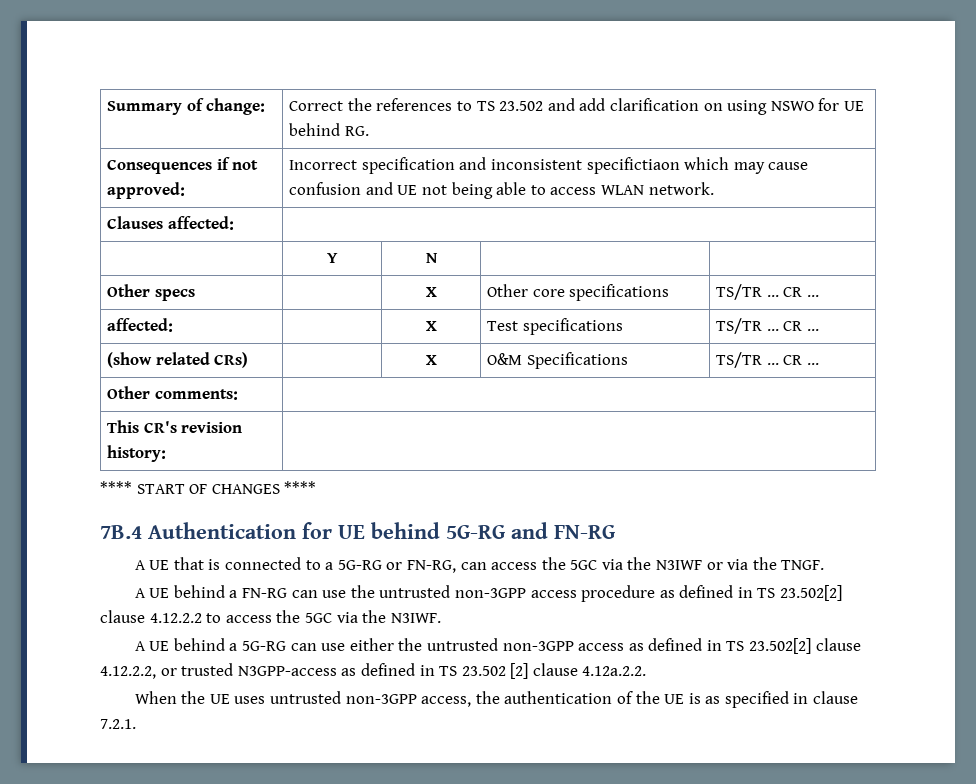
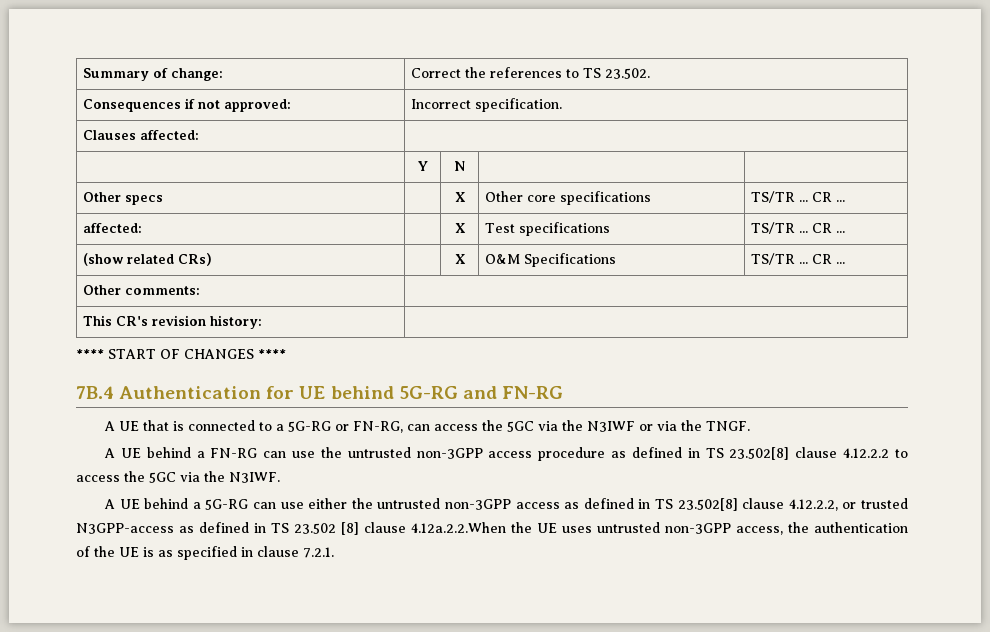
- Summary of change: | Correct the references to TS 23.502 and add clarification on using NSWO for UE behind RG.
+ Summary of change: | Correct the references to TS 23.502.
- Consequences if not approved: | Incorrect specification and inconsistent specifictiaon which may cause confusion and UE not being able to access WLAN network.
+ Consequences if not approved: | Incorrect specification.
- A UE behind a FN-RG can use the untrusted non-3GPP access procedure as defined in TS 23.502[2] clause 4.12.2.2 to access the 5GC via the N3IWF.
+ A UE behind a FN-RG can use the untrusted non-3GPP access procedure as defined in TS 23.502[8] clause 4.12.2.2 to access the 5GC via the N3IWF.
- A UE behind a 5G-RG can use either the untrusted non-3GPP access as defined in TS 23.502[2] clause 4.12.2.2, or trusted N3GPP-access as defined in TS 23.502 [2] clause 4.12a.2.2.
- When the UE uses untrusted non-3GPP access, the authentication of the UE is as specified in clause 7.2.1.
+ A UE behind a 5G-RG can use either the untrusted non-3GPP access as defined in TS 23.502[8] clause 4.12.2.2, or trusted N3GPP-access as defined in TS 23.502 [8] clause 4.12a.2.2.When the UE uses untrusted non-3GPP access, the authentication of the UE is as specified in clause 7.2.1.

